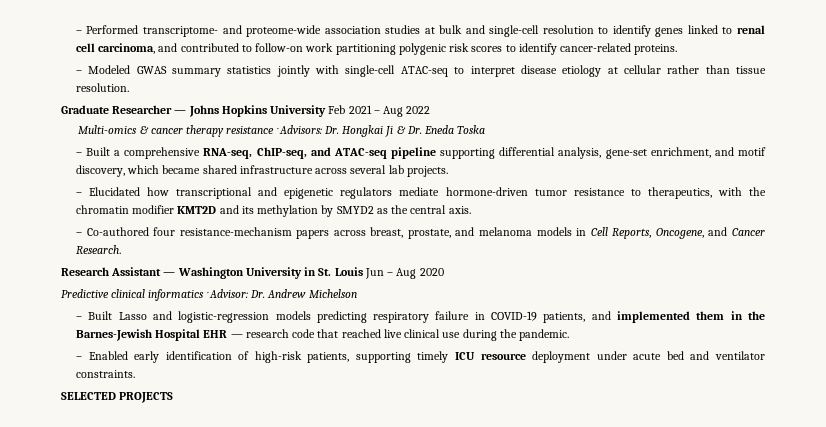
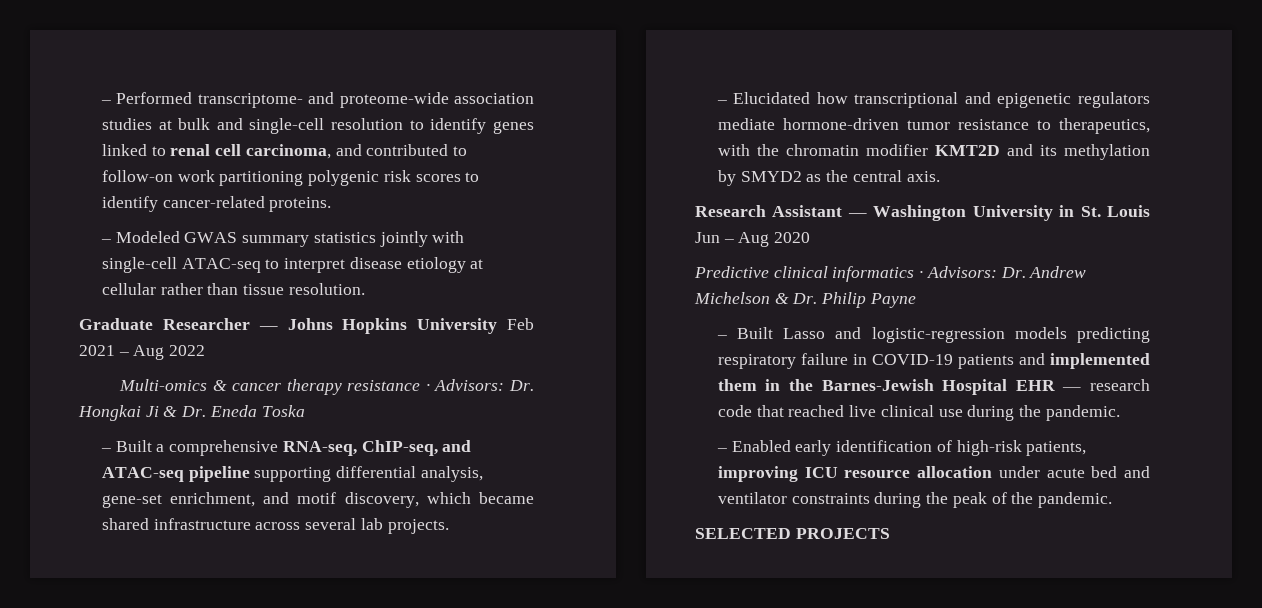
- – Co-authored four resistance-mechanism papers across breast, prostate, and melanoma models in Cell Reports, Oncogene, and Cancer Research.
- Predictive clinical informatics · Advisor: Dr. Andrew Michelson
+ Predictive clinical informatics · Advisors: Dr. Andrew Michelson & Dr. Philip Payne
- – Built Lasso and logistic-regression models predicting respiratory failure in COVID-19 patients, and implemented them in the Barnes-Jewish Hospital EHR — research code that reached live clinical use during the pandemic.
+ – Built Lasso and logistic-regression models predicting respiratory failure in COVID-19 patients and implemented them in the Barnes-Jewish Hospital EHR — research code that reached live clinical use during the pandemic.
- – Enabled early identification of high-risk patients, supporting timely ICU resource deployment under acute bed and ventilator constraints.
+ – Enabled early identification of high-risk patients, improving ICU resource allocation under acute bed and ventilator constraints during the peak of the pandemic.

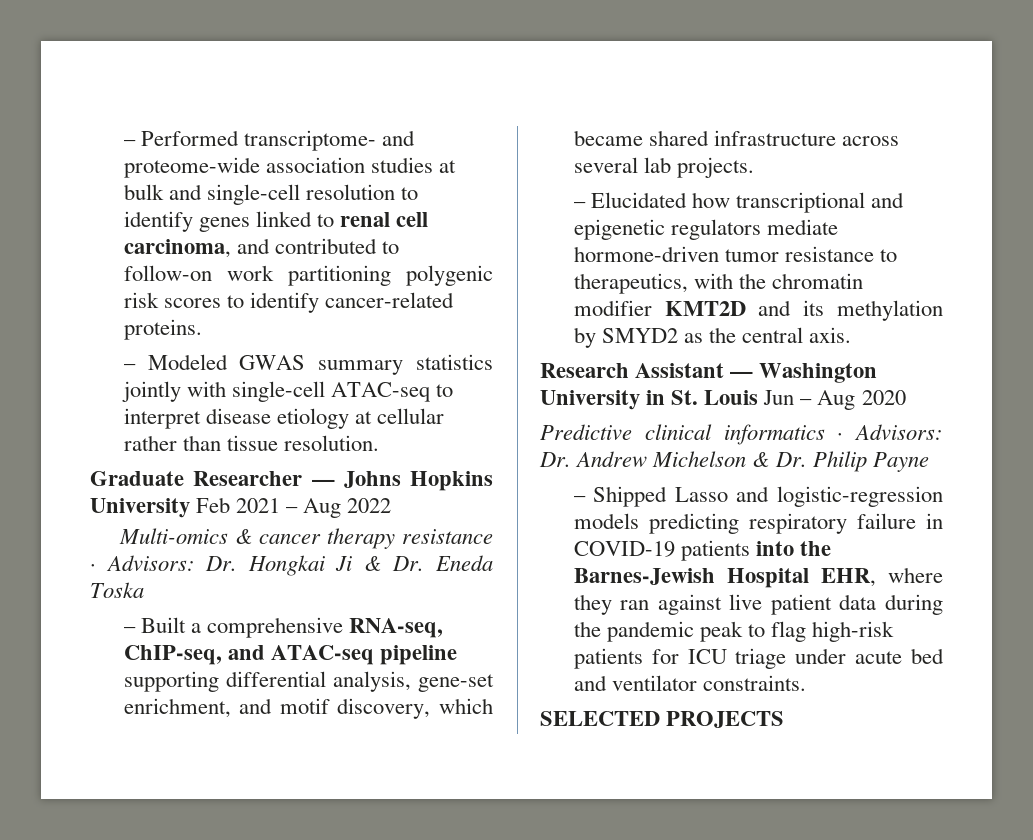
- – Built Lasso and logistic-regression models predicting respiratory failure in COVID-19 patients and implemented them in the Barnes-Jewish Hospital EHR — research code that reached live clinical use during the pandemic.
- – Enabled early identification of high-risk patients, improving ICU resource allocation under acute bed and ventilator constraints during the peak of the pandemic.
+ – Shipped Lasso and logistic-regression models predicting respiratory failure in COVID-19 patients into the Barnes-Jewish Hospital EHR, where they ran against live patient data during the pandemic peak to flag high-risk patients for ICU triage under acute bed and ventilator constraints.

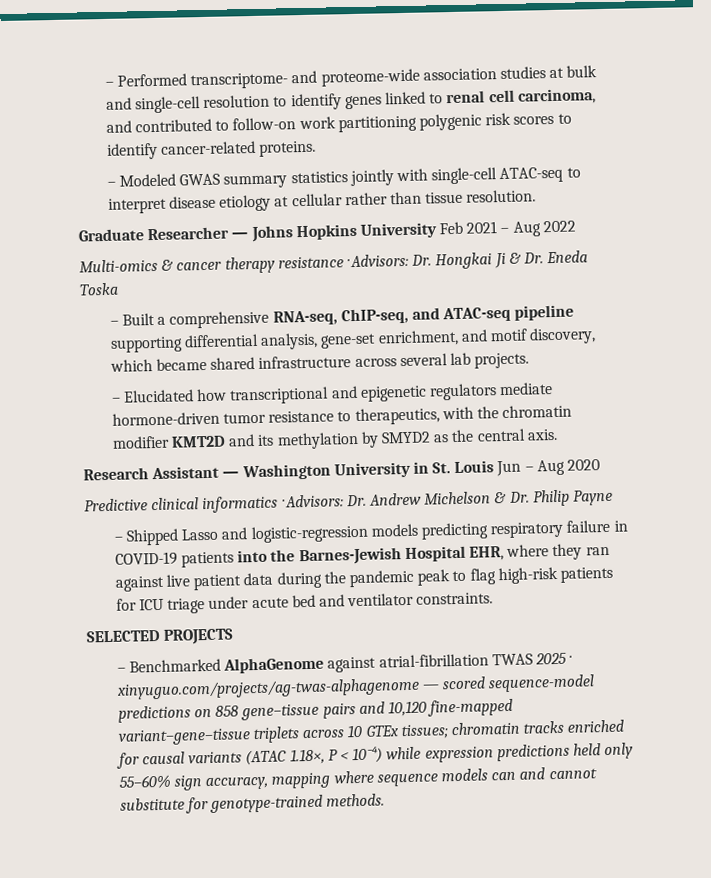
+ – Benchmarked AlphaGenome against atrial-fibrillation TWAS 2025 · xinyuguo.com/projects/ag-twas-alphagenome — scored sequence-model predictions on 858 gene–tissue pairs and 10,120 fine-mapped variant–gene–tissue triplets across 10 GTEx tissues; chromatin tracks enriched for causal variants (ATAC 1.18×, P < 10⁻⁴) while expression predictions held only 55–60% sign accuracy, mapping where sequence models can and cannot substitute for genotype-trained methods.

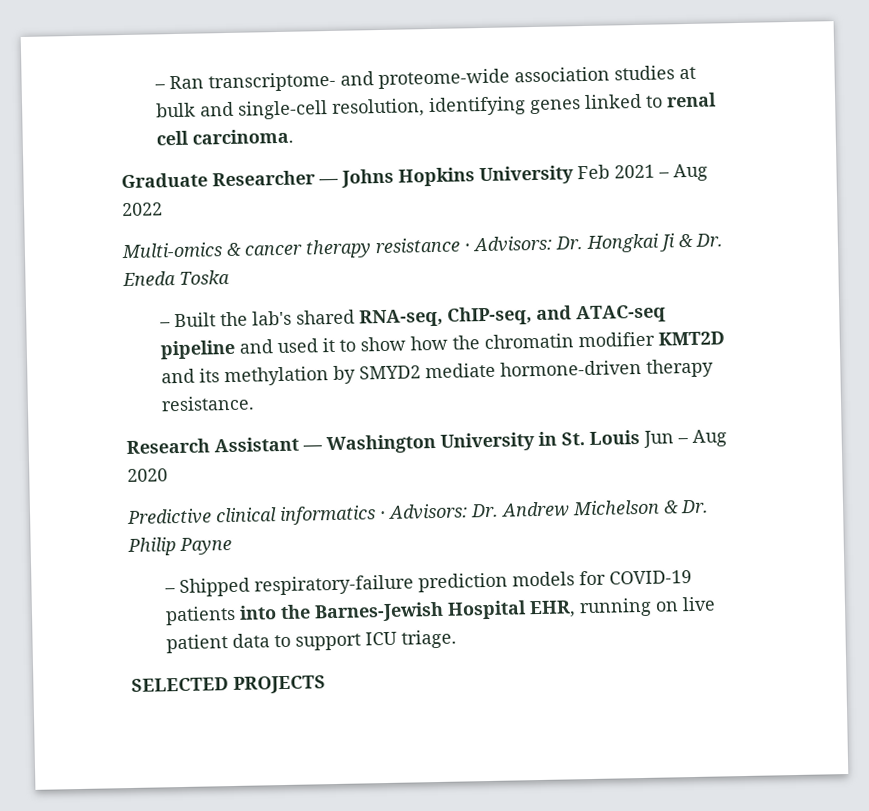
- – Performed transcriptome- and proteome-wide association studies at bulk and single-cell resolution to identify genes linked to renal cell carcinoma, and contributed to follow-on work partitioning polygenic risk scores to identify cancer-related proteins.
- – Modeled GWAS summary statistics jointly with single-cell ATAC-seq to interpret disease etiology at cellular rather than tissue resolution.
+ – Ran transcriptome- and proteome-wide association studies at bulk and single-cell resolution, identifying genes linked to renal cell carcinoma.
- – Built a comprehensive RNA-seq, ChIP-seq, and ATAC-seq pipeline supporting differential analysis, gene-set enrichment, and motif discovery, which became shared infrastructure across several lab projects.
- – Elucidated how transcriptional and epigenetic regulators mediate hormone-driven tumor resistance to therapeutics, with the chromatin modifier KMT2D and its methylation by SMYD2 as the central axis.
+ – Built the lab's shared RNA-seq, ChIP-seq, and ATAC-seq pipeline and used it to show how the chromatin modifier KMT2D and its methylation by SMYD2 mediate hormone-driven therapy resistance.
- – Shipped Lasso and logistic-regression models predicting respiratory failure in COVID-19 patients into the Barnes-Jewish Hospital EHR, where they ran against live patient data during the pandemic peak to flag high-risk patients for ICU triage under acute bed and ventilator constraints.
+ – Shipped respiratory-failure prediction models for COVID-19 patients into the Barnes-Jewish Hospital EHR, running on live patient data to support ICU triage.
  SELECTED PROJECTS
- – Benchmarked AlphaGenome against atrial-fibrillation TWAS 2025 · xinyuguo.com/projects/ag-twas-alphagenome — scored sequence-model predictions on 858 gene–tissue pairs and 10,120 fine-mapped variant–gene–tissue triplets across 10 GTEx tissues; chromatin tracks enriched for causal variants (ATAC 1.18×, P < 10⁻⁴) while expression predictions held only 55–60% sign accuracy, mapping where sequence models can and cannot substitute for genotype-trained methods.

